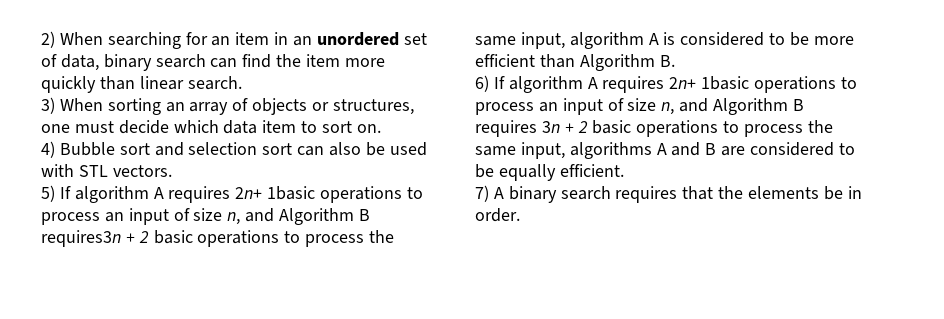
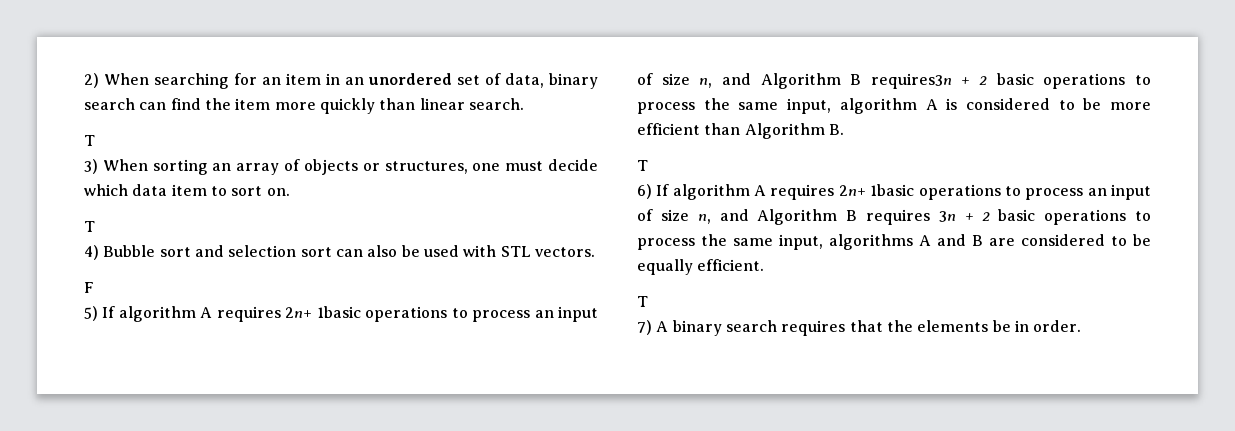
  2) When searching for an item in an unordered set of data, binary search can find the item more quickly than linear search.
+ T
  3) When sorting an array of objects or structures, one must decide which data item to sort on.
+ T
+ F
  5) If algorithm A requires 2n+ 1basic operations to process an input of size n, and Algorithm B requires3n + 2 basic operations to process the same input, algorithm A is considered to be more efficient than Algorithm B.
+ T
  6) If algorithm A requires 2n+ 1basic operations to process an input of size n, and Algorithm B requires 3n + 2 basic operations to process the same input, algorithms A and B are considered to be equally efficient.
+ T

